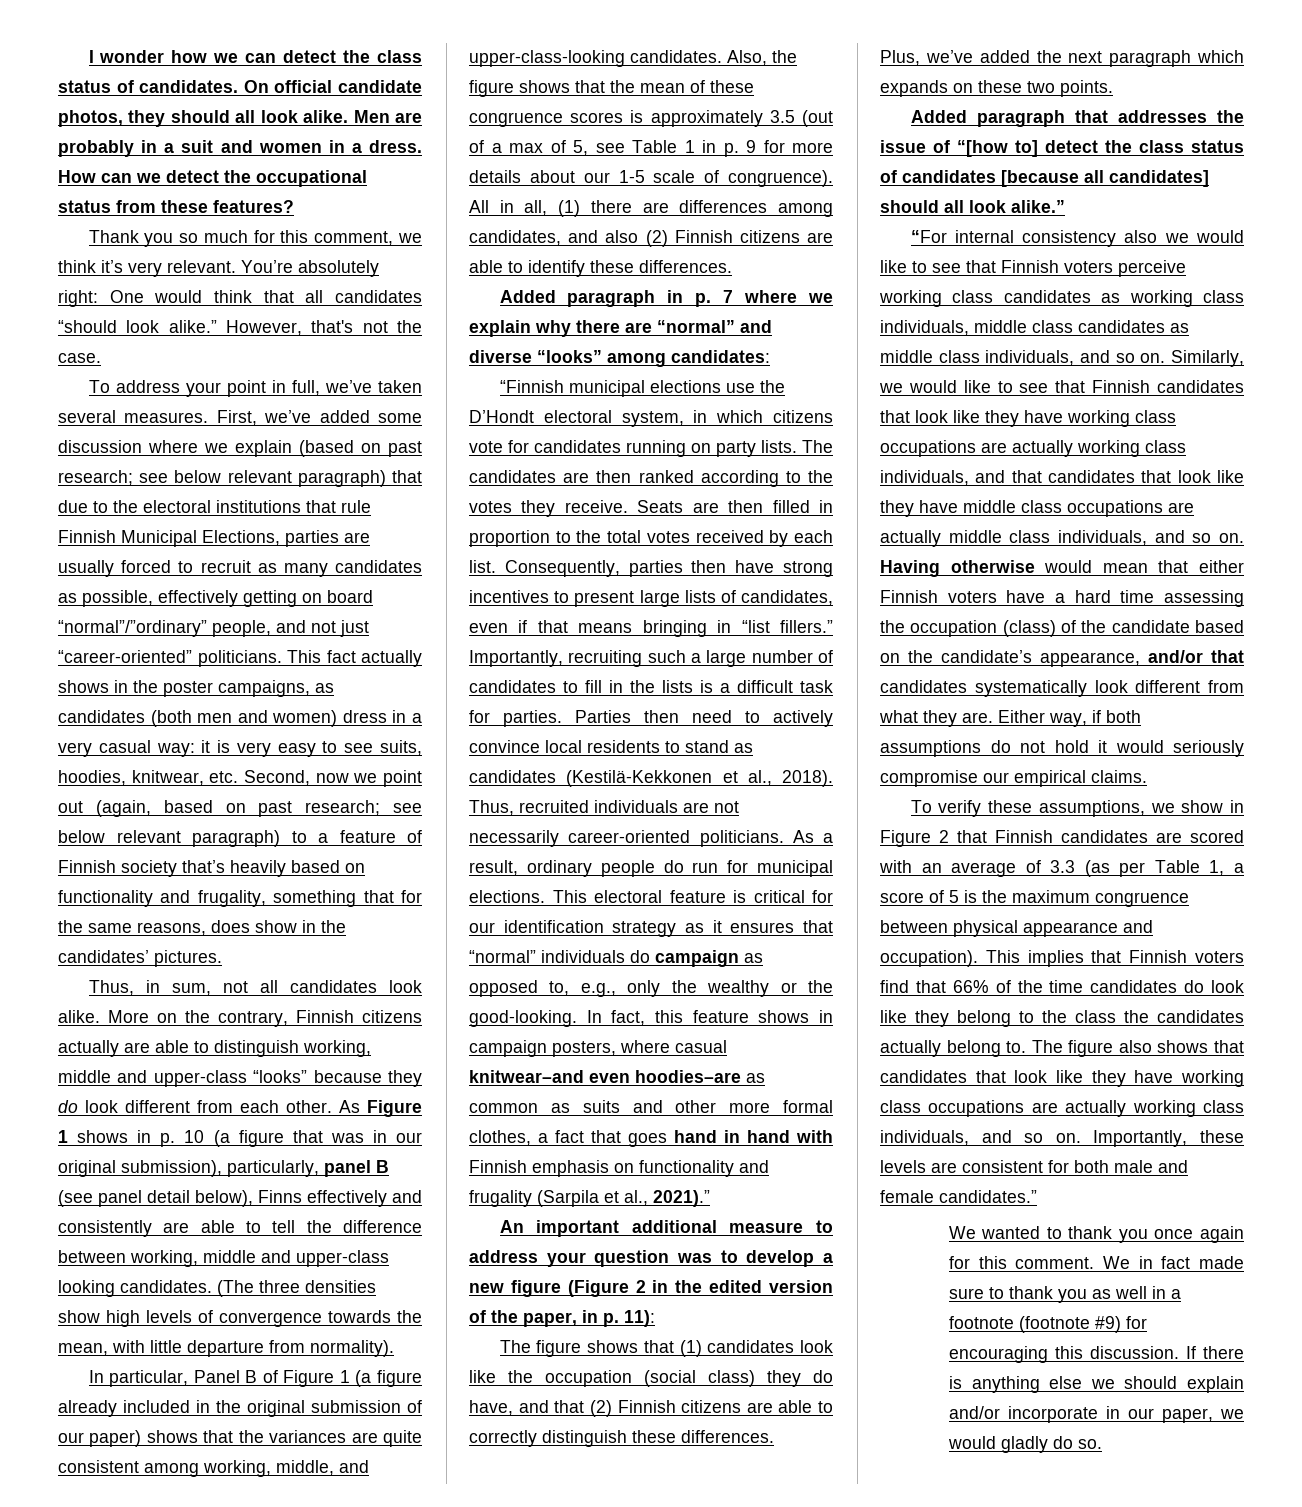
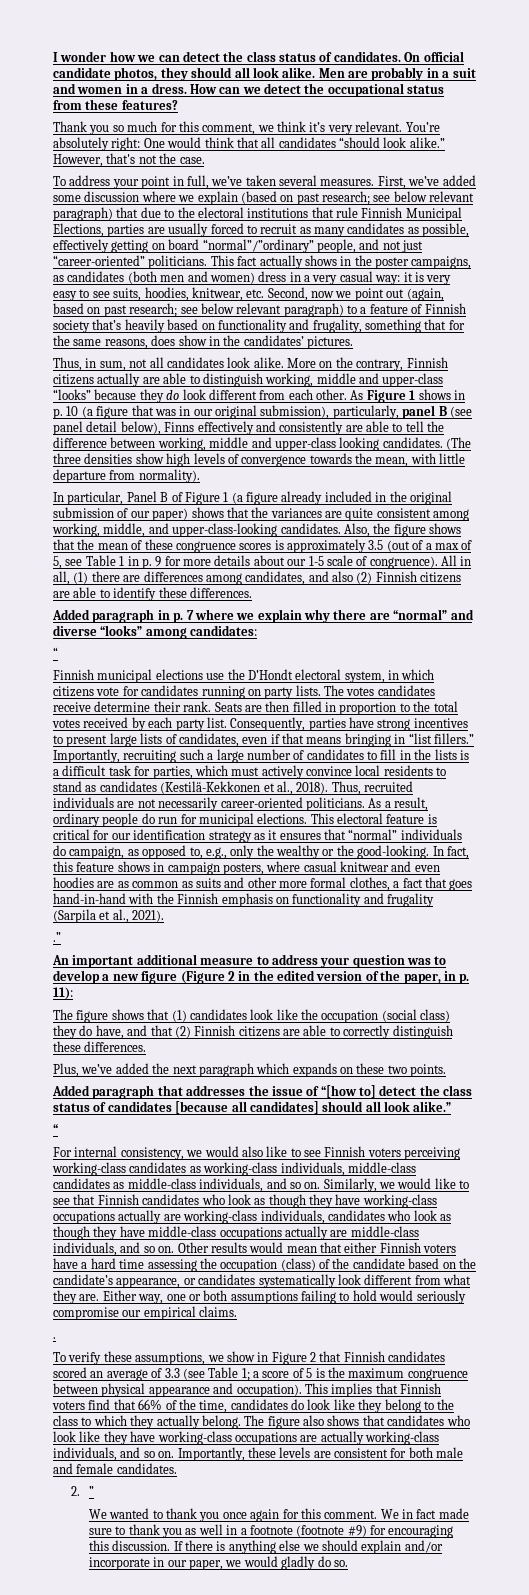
  Added paragraph in p. 7 where we explain why there are “normal” and diverse “looks” among candidates:
- “Finnish municipal elections use the D’Hondt electoral system, in which citizens vote for candidates running on party lists.
+ “
+ Finnish municipal elections use the D’Hondt electoral system, in which citizens vote for candidates running on party lists.
- The candidates are then ranked according to the votes they receive.
+ The votes candidates receive determine their rank.
- Seats are then filled in proportion to the total votes received by each list.
+ Seats are then filled in proportion to the total votes received by each party list.
- Consequently, parties then have strong incentives to present large lists of candidates, even if that means bringing in “list fillers.”
+ Consequently, parties have strong incentives to present large lists of candidates, even if that means bringing in “list fillers.”
- Importantly, recruiting such a large number of candidates to fill in the lists is a difficult task for parties. Parties then need to actively convince local residents to stand as candidates (Kestilä-Kekkonen et al., 2018).
+ Importantly, recruiting such a large number of candidates to fill in the lists is a difficult task for parties, which must actively convince local residents to stand as candidates (Kestilä-Kekkonen et al., 2018).
- This electoral feature is critical for our identification strategy as it ensures that “normal” individuals do campaign as opposed to, e.g., only the wealthy or the good-looking.
+ This electoral feature is critical for our identification strategy as it ensures that “normal” individuals do campaign, as opposed to, e.g., only the wealthy or the good-looking.
- In fact, this feature shows in campaign posters, where casual knitwear–and even hoodies–are as common as suits and other more formal clothes, a fact that goes hand in hand with Finnish emphasis on functionality and frugality (Sarpila et al., 2021).”
+ In fact, this feature shows in campaign posters, where casual knitwear and even hoodies are as common as suits and other more formal clothes, a fact that goes hand-in-hand with the Finnish emphasis on functionality and frugality (Sarpila et al., 2021).
+ .”
  Added paragraph that addresses the issue of “[how to] detect the class status of candidates [because all candidates] should all look alike.”
- “For internal consistency also we would like to see that Finnish voters perceive working class candidates as working class individuals, middle class candidates as middle class individuals, and so on.
+ “
+ For internal consistency, we would also like to see Finnish voters perceiving working-class candidates as working-class individuals, middle-class candidates as middle-class individuals, and so on.
- Similarly, we would like to see that Finnish candidates that look like they have working class occupations are actually working class individuals, and that candidates that look like they have middle class occupations are actually middle class individuals, and so on. Having otherwise would mean that either Finnish voters have a hard time assessing the occupation (class) of the candidate based on the candidate’s appearance, and/or that candidates systematically look different from what they are.
+ Similarly, we would like to see that Finnish candidates who look as though they have working-class occupations actually are working-class individuals, candidates who look as though they have middle-class occupations actually are middle-class individuals, and so on. Other results would mean that either Finnish voters have a hard time assessing the occupation (class) of the candidate based on the candidate’s appearance, or candidates systematically look different from what they are.
- Either way, if both assumptions do not hold it would seriously compromise our empirical claims.
+ Either way, one or both assumptions failing to hold would seriously compromise our empirical claims.
+ .
- To verify these assumptions, we show in Figure 2 that Finnish candidates are scored with an average of 3.3 (as per Table 1, a score of 5 is the maximum congruence between physical appearance and occupation).
+ To verify these assumptions, we show in Figure 2 that Finnish candidates scored an average of 3.3 (see Table 1; a score of 5 is the maximum congruence between physical appearance and occupation).
- This implies that Finnish voters find that 66% of the time candidates do look like they belong to the class the candidates actually belong to.
+ This implies that Finnish voters find that 66% of the time, candidates do look like they belong to the class to which they actually belong.
- The figure also shows that candidates that look like they have working class occupations are actually working class individuals, and so on.
+ The figure also shows that candidates who look like they have working-class occupations are actually working-class individuals, and so on.
- Importantly, these levels are consistent for both male and female candidates.”
+ Importantly, these levels are consistent for both male and female candidates.
+ 2. ”

